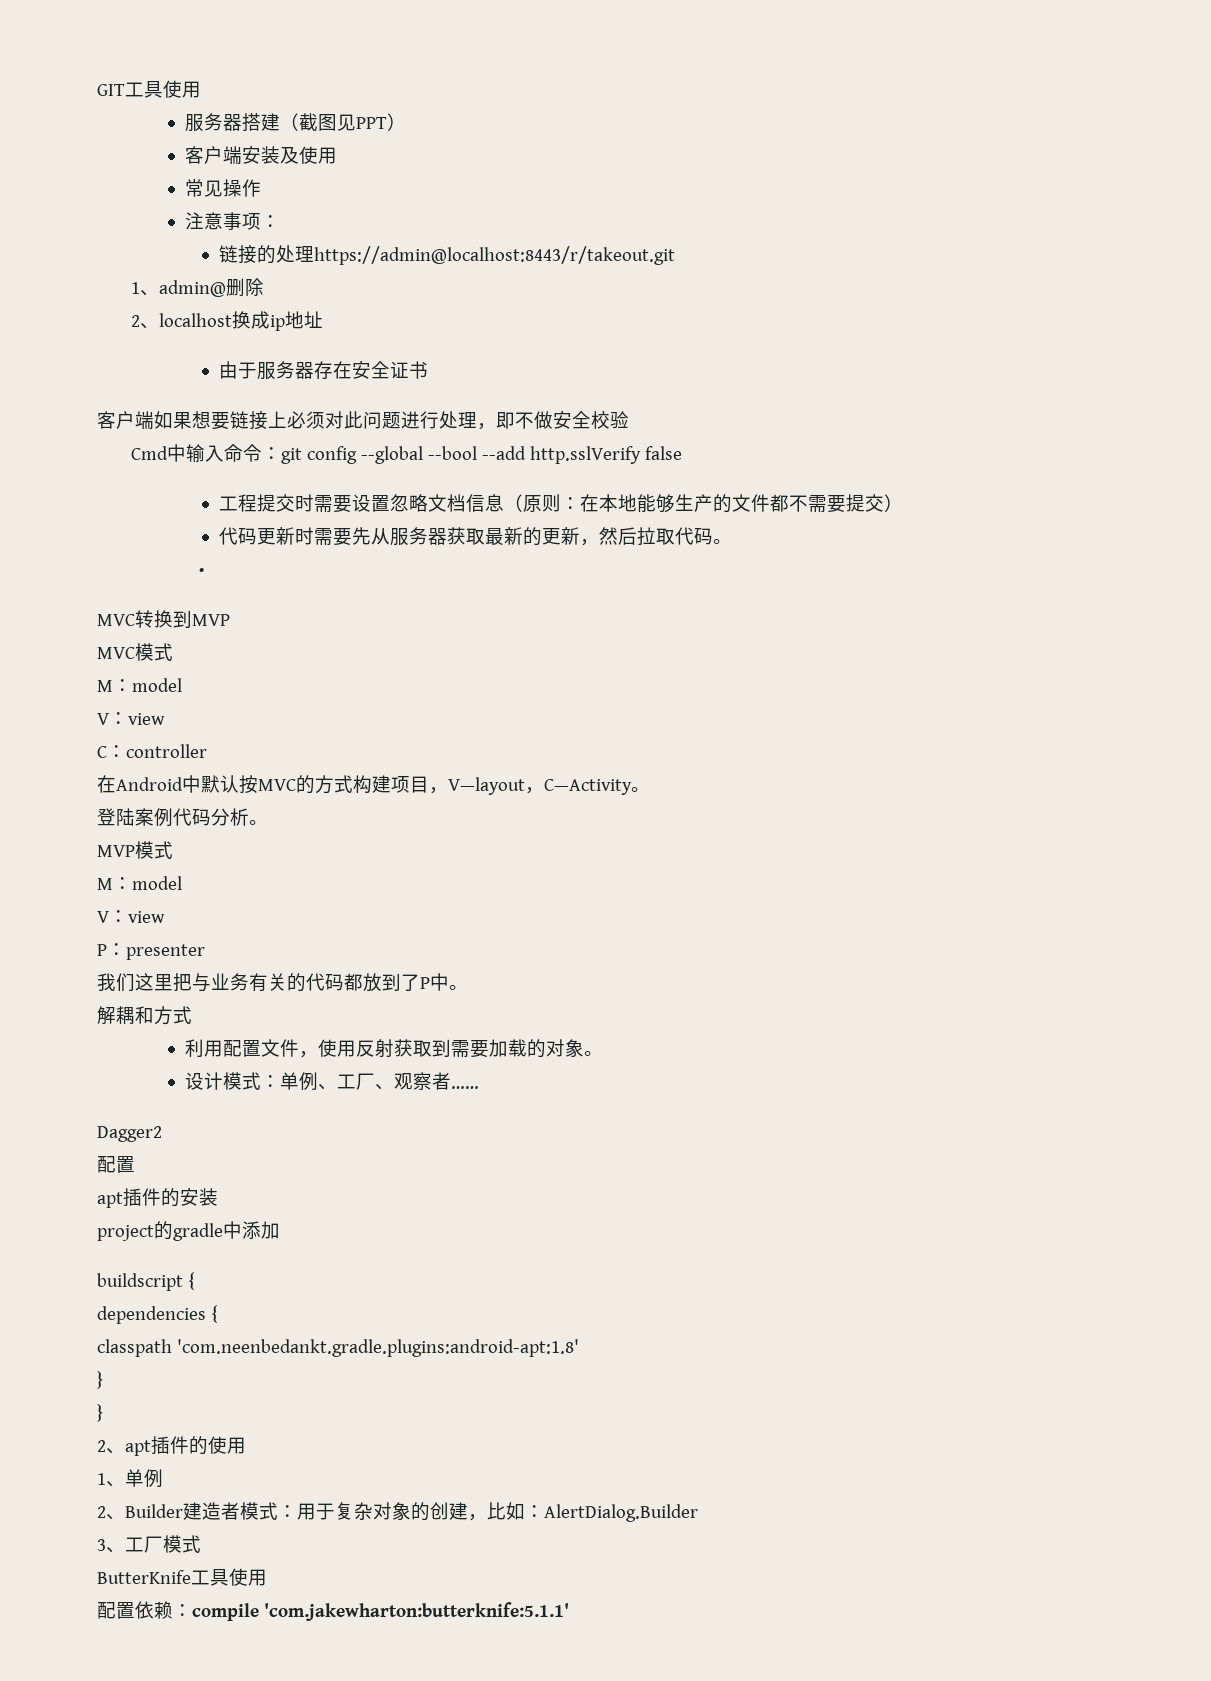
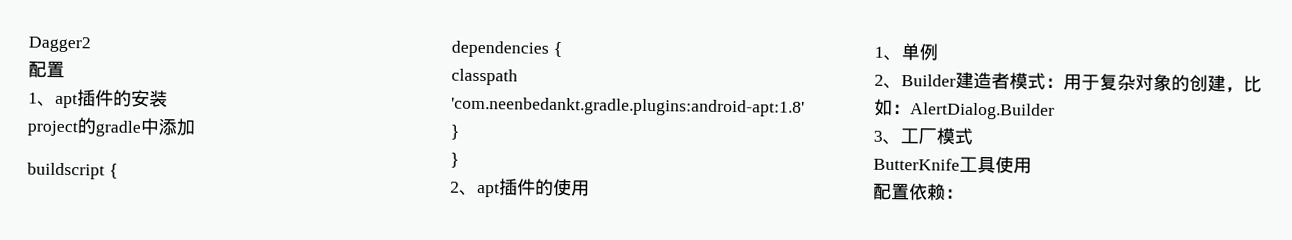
- GIT工具使用
- 服务器搭建（截图见PPT）
- 客户端安装及使用
- 常见操作
- 注意事项：
- 链接的处理https://admin@localhost:8443/r/takeout.git
- 1、admin@删除
- 2、localhost换成ip地址
- 由于服务器存在安全证书
- 客户端如果想要链接上必须对此问题进行处理，即不做安全校验
- Cmd中输入命令：git config --global --bool --add http.sslVerify false
- 工程提交时需要设置忽略文档信息（原则：在本地能够生产的文件都不需要提交）
- 代码更新时需要先从服务器获取最新的更新，然后拉取代码。
- •
- MVC转换到MVP
- MVC模式
- M：model
- V：view
- C：controller
- 在Android中默认按MVC的方式构建项目，V—layout，C—Activity。
- 登陆案例代码分析。
- MVP模式
- M：model
- V：view
- P：presenter
- 我们这里把与业务有关的代码都放到了P中。
- 解耦和方式
- 利用配置文件，使用反射获取到需要加载的对象。
- 设计模式：单例、工厂、观察者……
- apt插件的安装
+ 1、apt插件的安装
- 配置依赖：compile 'com.jakewharton:butterknife:5.1.1'
+ 配置依赖：

